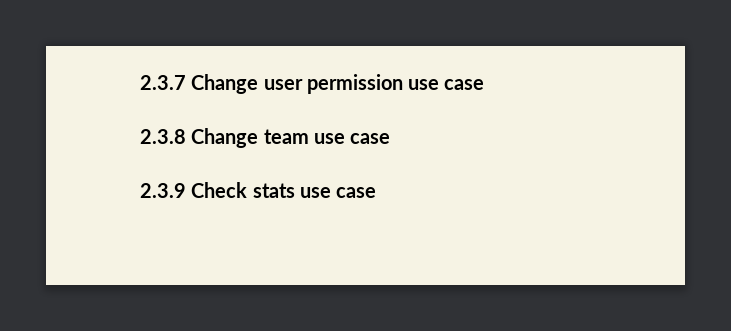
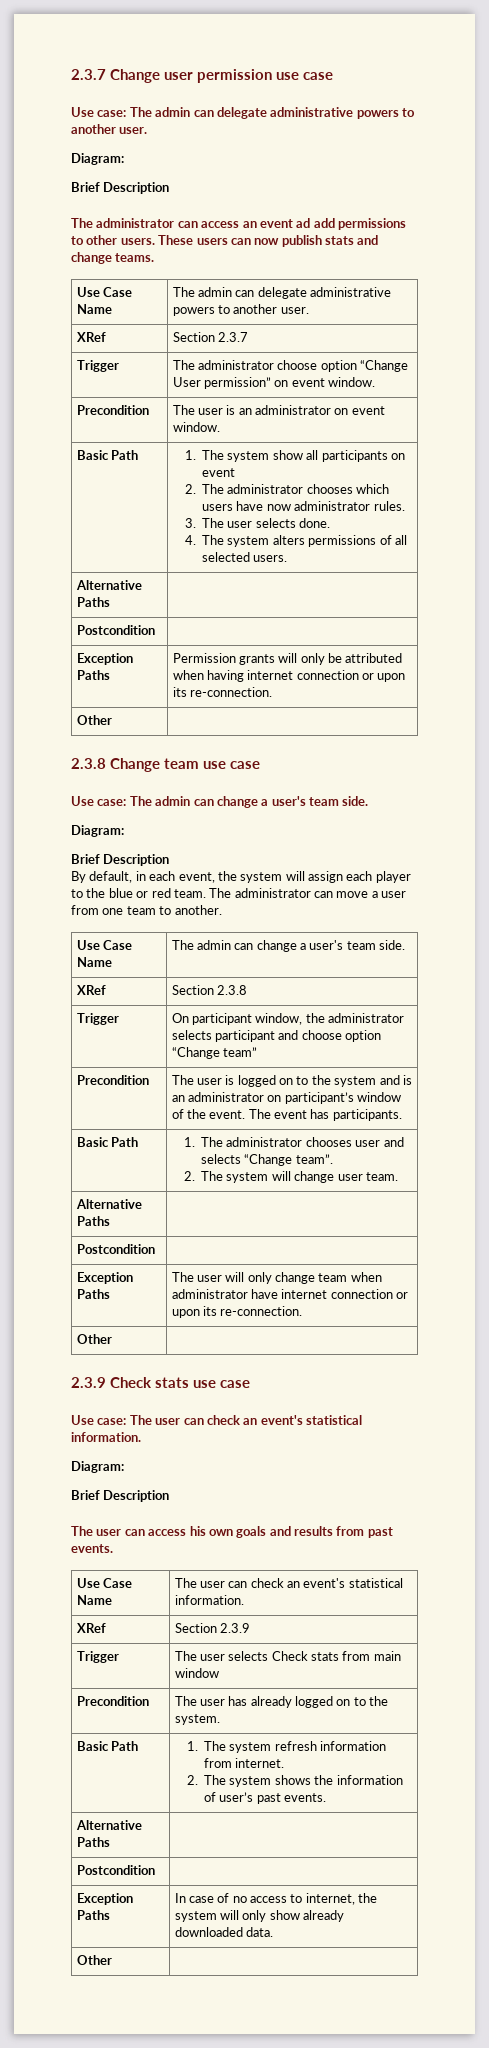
+ Use case: The admin can delegate administrative powers to another user.
+ Diagram:
+ Brief Description
+ The administrator can access an event ad add permissions to other users. These users can now publish stats and change teams.
+ Use Case Name | The admin can delegate administrative powers to another user.
+ XRef | Section 2.3.7
+ Trigger | The administrator choose option “Change User permission” on event window.
+ Precondition | The user is an administrator on event window.
+ Basic Path | 1. The system show all participants on event
+ 2. The administrator chooses which users have now administrator rules.
+ 3. The user selects done.
+ 4. The system alters permissions of all selected users.
+ Alternative Paths |
+ Postcondition |
+ Exception Paths | Permission grants will only be attributed when having internet connection or upon its re-connection.
+ Other |
+ Use case: The admin can change a user's team side.
+ Diagram:
+ Brief Description
+ By default, in each event, the system will assign each player to the blue or red team. The administrator can move a user from one team to another.
+ Use Case Name | The admin can change a user's team side.
+ XRef | Section 2.3.8
+ Trigger | On participant window, the administrator selects participant and choose option “Change team”
+ Precondition | The user is logged on to the system and is an administrator on participant’s window of the event. The event has participants.
+ Basic Path | 1. The administrator chooses user and selects “Change team”.
+ 2. The system will change user team.
+ Alternative Paths |
+ Postcondition |
+ Exception Paths | The user will only change team when administrator have internet connection or upon its re-connection.
+ Other |
+ Use case: The user can check an event's statistical information.
+ Diagram:
+ Brief Description
+ The user can access his own goals and results from past events.
+ Use Case Name | The user can check an event's statistical information.
+ XRef | Section 2.3.9
+ Trigger | The user selects Check stats from main window
+ Precondition | The user has already logged on to the system.
+ Basic Path | 1. The system refresh information from internet.
+ 2. The system shows the information of user’s past events.
+ Alternative Paths |
+ Postcondition |
+ Exception Paths | In case of no access to internet, the system will only show already downloaded data.
+ Other |

